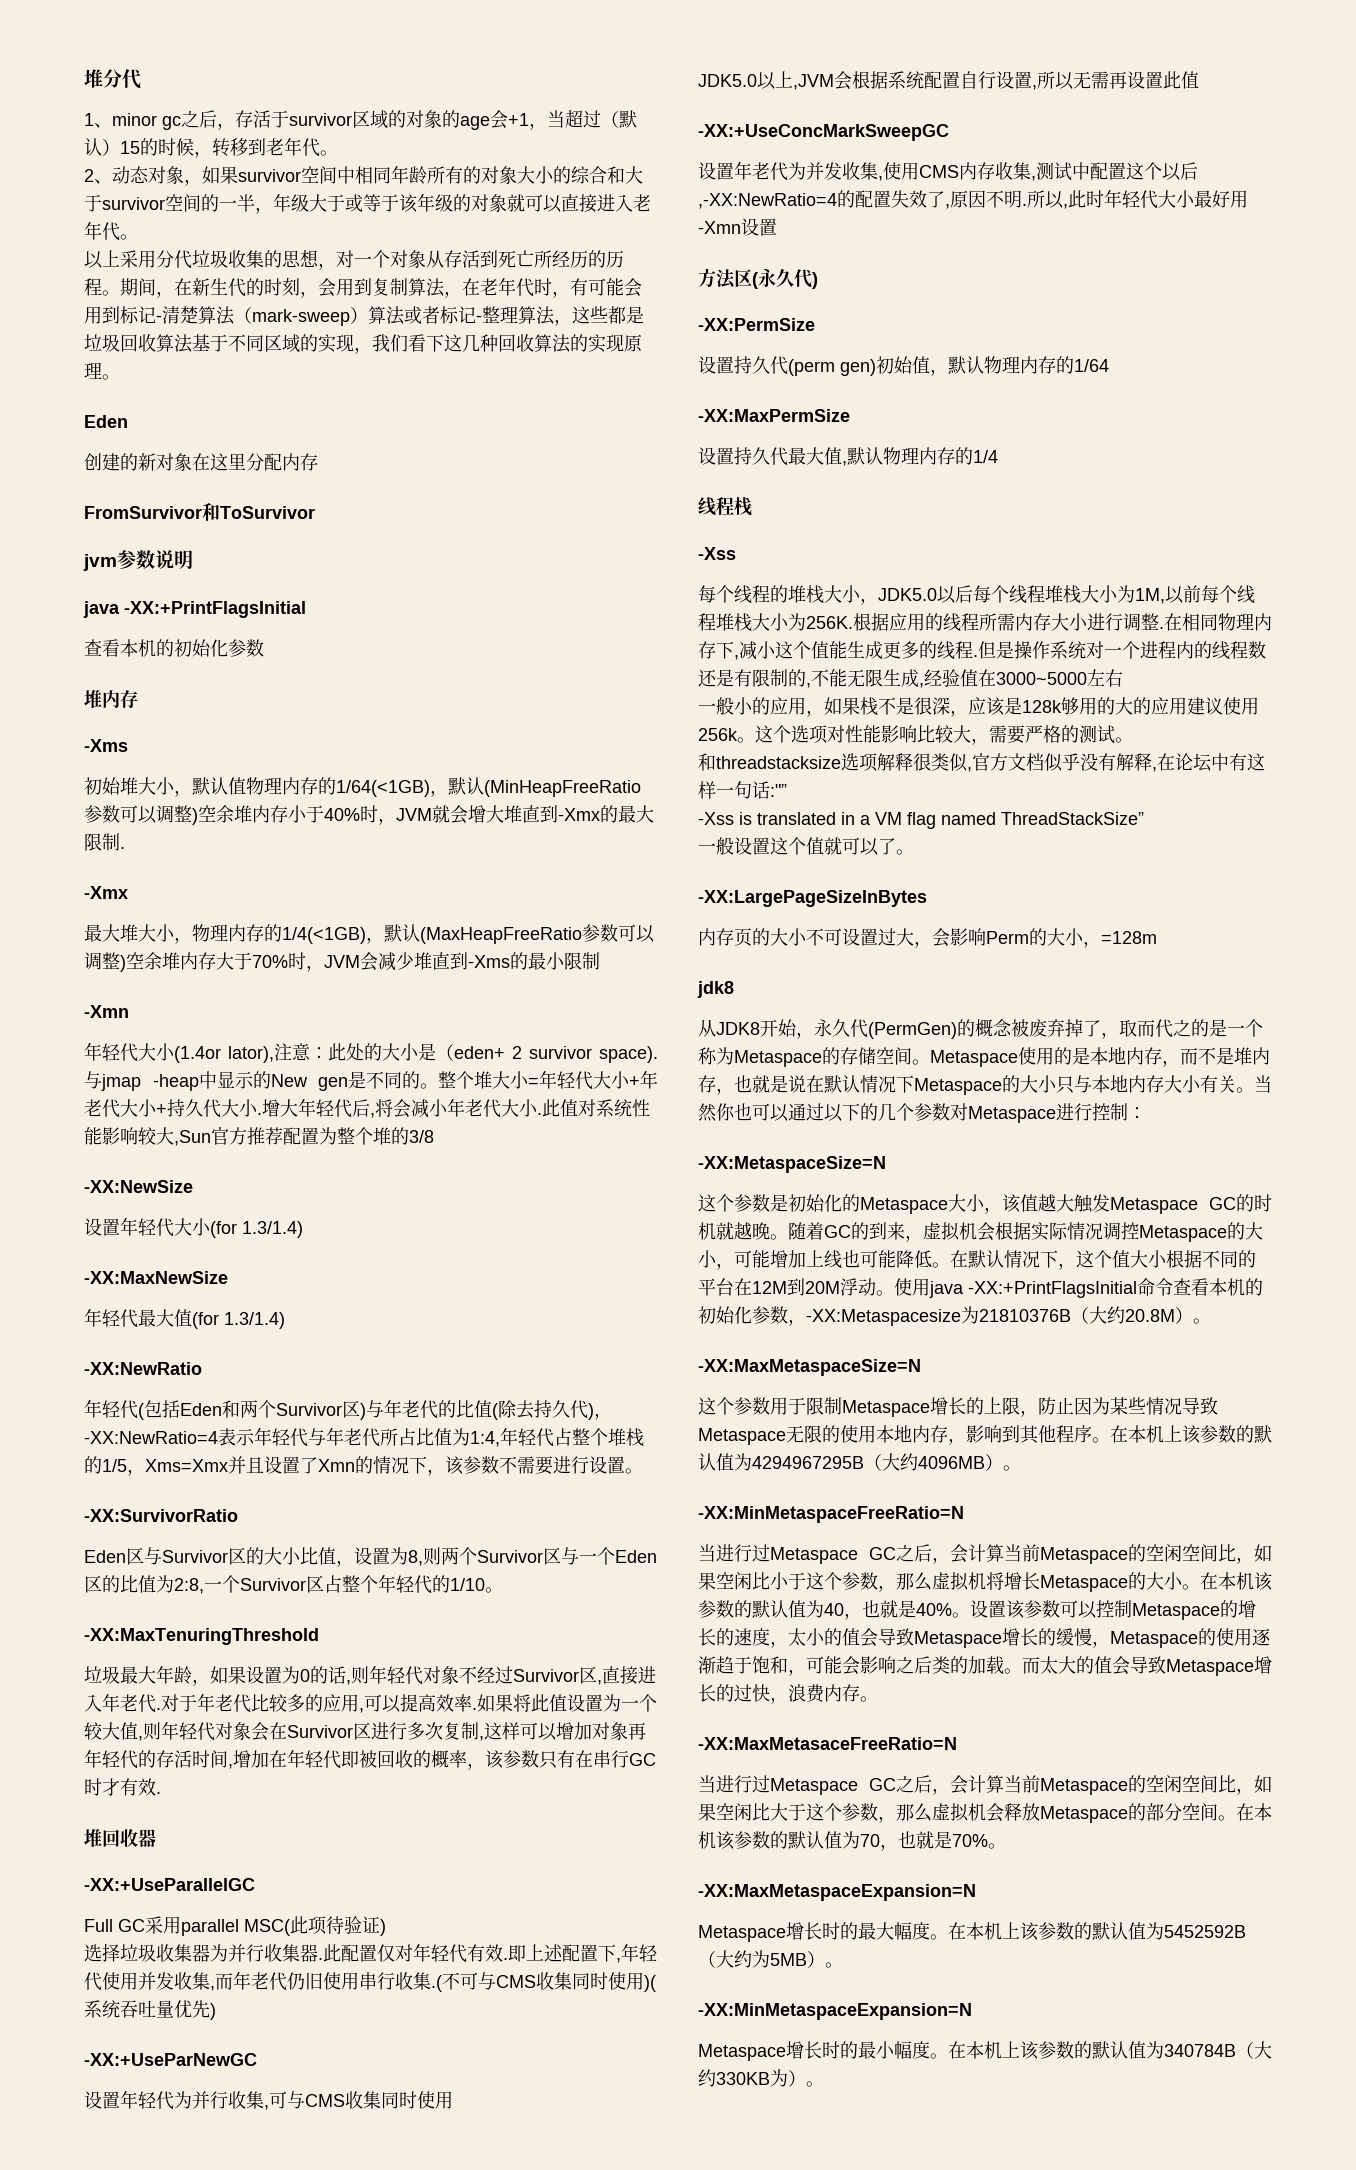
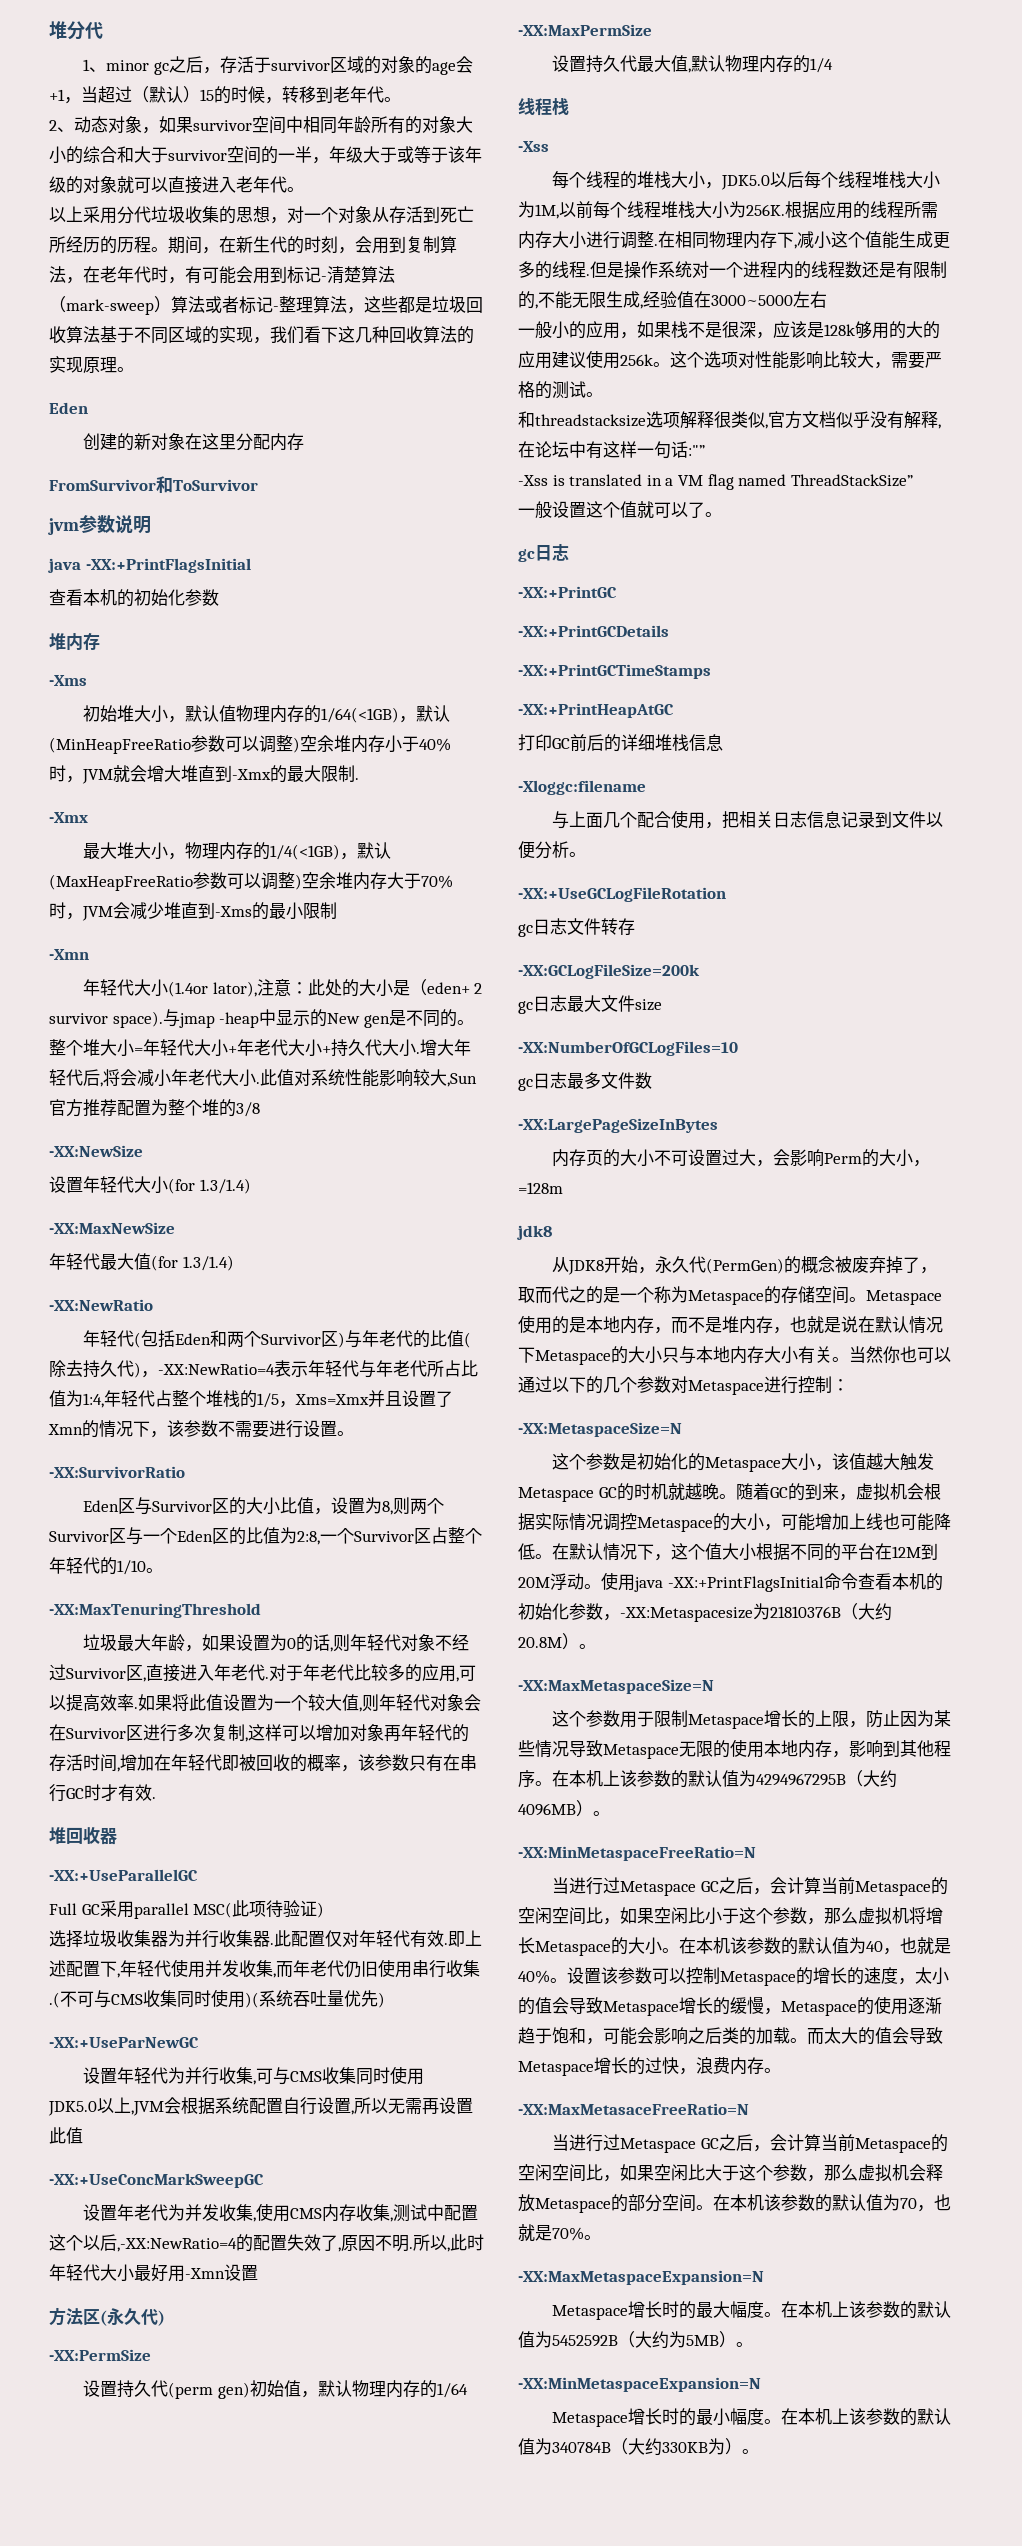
  一般设置这个值就可以了。
+ gc日志
+ -XX:+PrintGC
+ -XX:+PrintGCDetails
+ -XX:+PrintGCTimeStamps
+ -XX:+PrintHeapAtGC
+ 打印GC前后的详细堆栈信息
+ -Xloggc:filename
+ 与上面几个配合使用，把相关日志信息记录到文件以便分析。
+ -XX:+UseGCLogFileRotation
+ gc日志文件转存
+ -XX:GCLogFileSize=200k
+ gc日志最大文件size
+ -XX:NumberOfGCLogFiles=10
+ gc日志最多文件数

